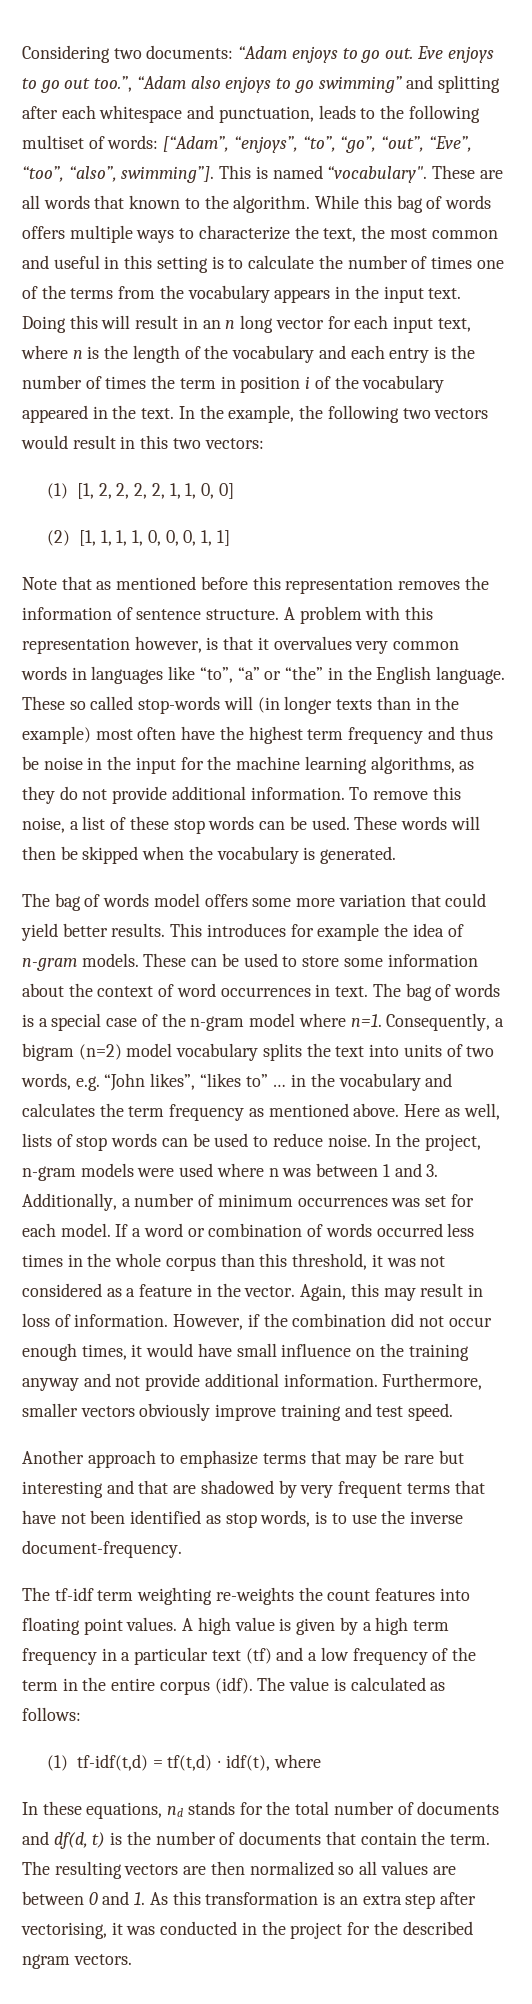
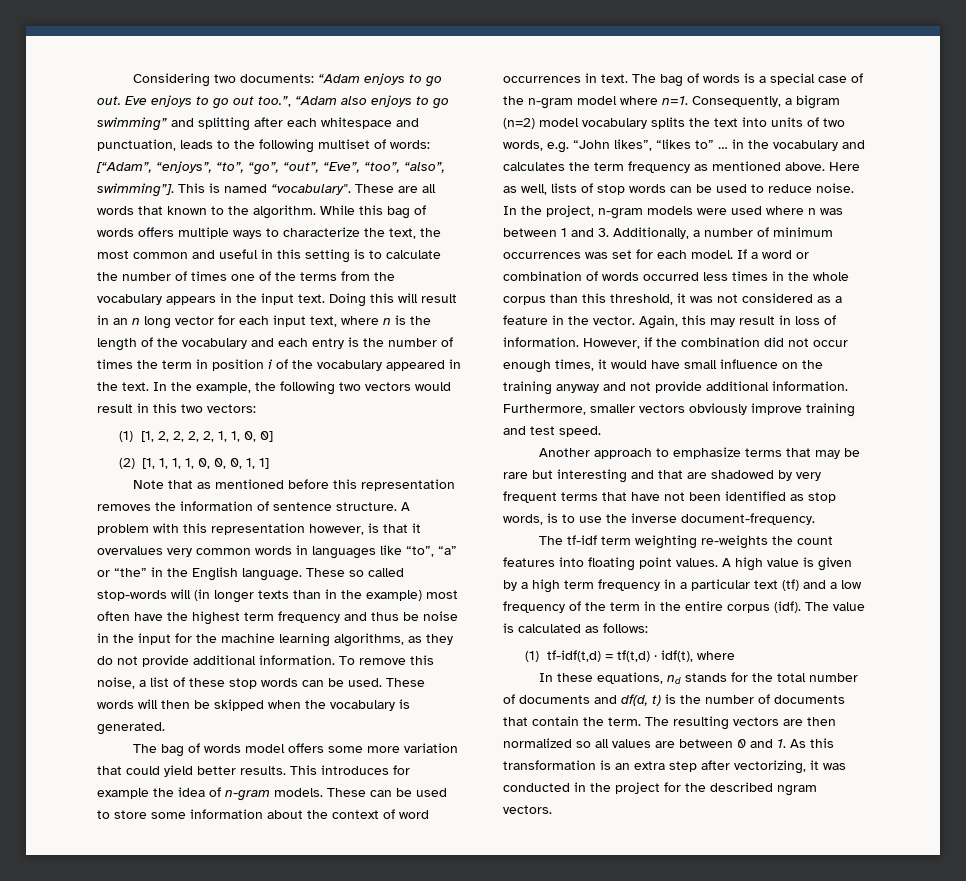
- The resulting vectors are then normalized so all values are between 0 and 1. As this transformation is an extra step after vectorising, it was conducted in the project for the described ngram vectors.
+ The resulting vectors are then normalized so all values are between 0 and 1. As this transformation is an extra step after vectorizing, it was conducted in the project for the described ngram vectors.

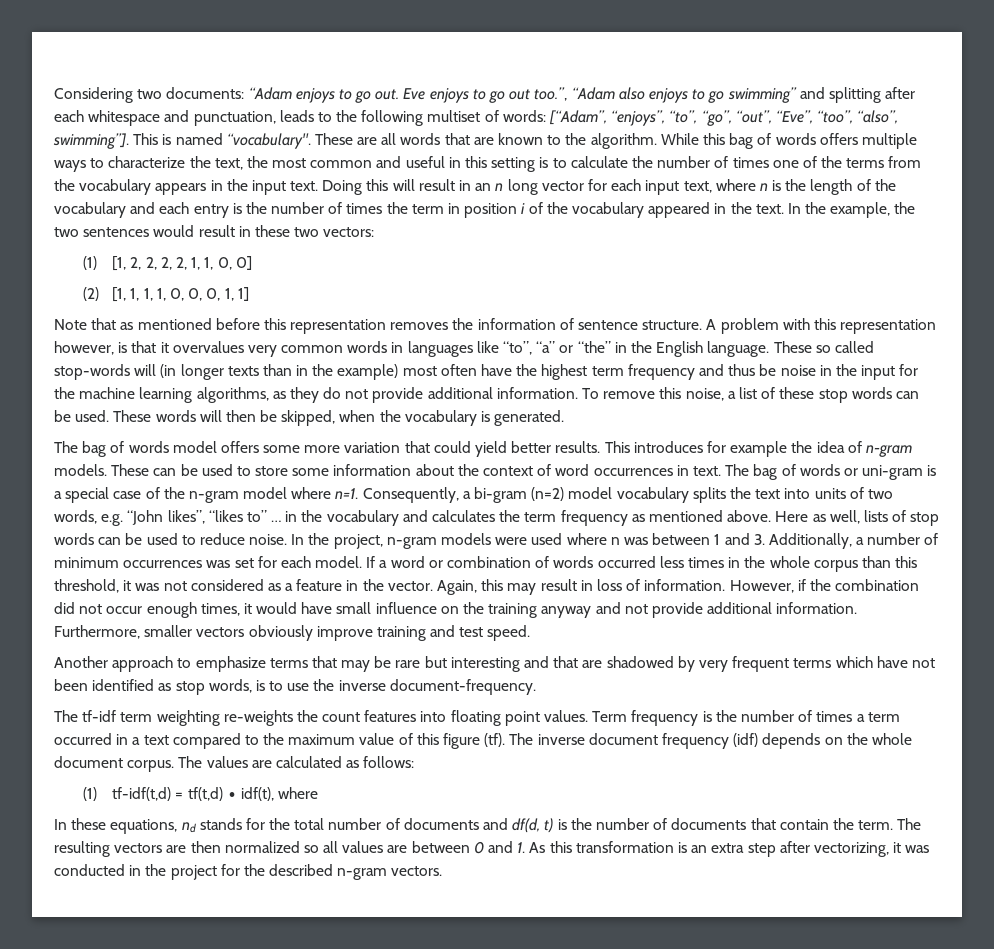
- These are all words that known to the algorithm.
+ These are all words that are known to the algorithm.
- In the example, the following two vectors would result in this two vectors:
+ In the example, the two sentences would result in these two vectors:
- These words will then be skipped when the vocabulary is generated.
+ These words will then be skipped, when the vocabulary is generated.
- The bag of words is a special case of the n-gram model where n=1.
+ The bag of words or uni-gram is a special case of the n-gram model where n=1.
- Consequently, a bigram (n=2) model vocabulary splits the text into units of two words, e.g. “John likes”, “likes to” … in the vocabulary and calculates the term frequency as mentioned above.
+ Consequently, a bi-gram (n=2) model vocabulary splits the text into units of two words, e.g. “John likes”, “likes to” … in the vocabulary and calculates the term frequency as mentioned above.
- Another approach to emphasize terms that may be rare but interesting and that are shadowed by very frequent terms that have not been identified as stop words, is to use the inverse document-frequency.
+ Another approach to emphasize terms that may be rare but interesting and that are shadowed by very frequent terms which have not been identified as stop words, is to use the inverse document-frequency.
- A high value is given by a high term frequency in a particular text (tf) and a low frequency of the term in the entire corpus (idf). The value is calculated as follows:
+ Term frequency is the number of times a term occurred in a text compared to the maximum value of this figure (tf). The inverse document frequency (idf) depends on the whole document corpus. The values are calculated as follows:
- The resulting vectors are then normalized so all values are between 0 and 1. As this transformation is an extra step after vectorizing, it was conducted in the project for the described ngram vectors.
+ The resulting vectors are then normalized so all values are between 0 and 1. As this transformation is an extra step after vectorizing, it was conducted in the project for the described n-gram vectors.

